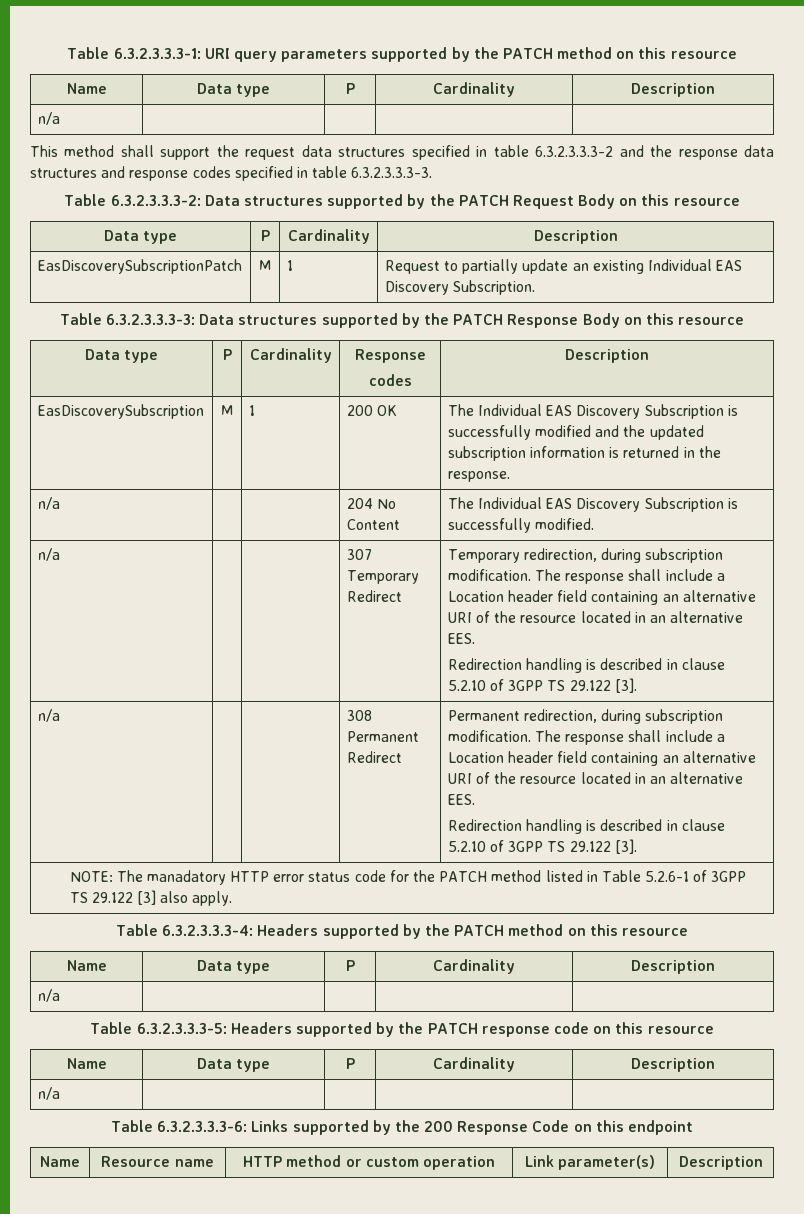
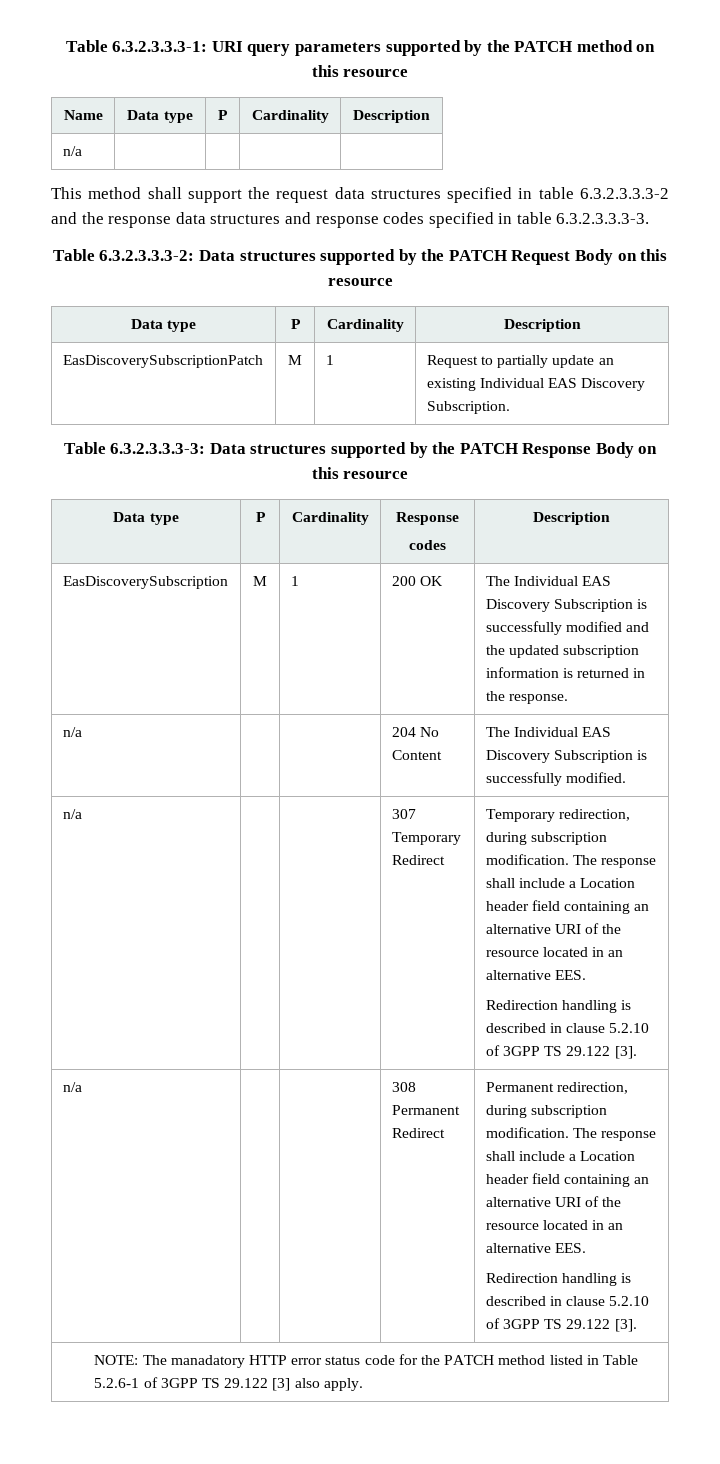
- Table 6.3.2.3.3.3-4: Headers supported by the PATCH method on this resource
- Name | Data type | P | Cardinality | Description
- n/a | | | |
- Table 6.3.2.3.3.3-5: Headers supported by the PATCH response code on this resource
- Name | Data type | P | Cardinality | Description
- n/a | | | |
- Table 6.3.2.3.3.3-6: Links supported by the 200 Response Code on this endpoint
- Name | Resource name | HTTP method or custom operation | Link parameter(s) | Description

